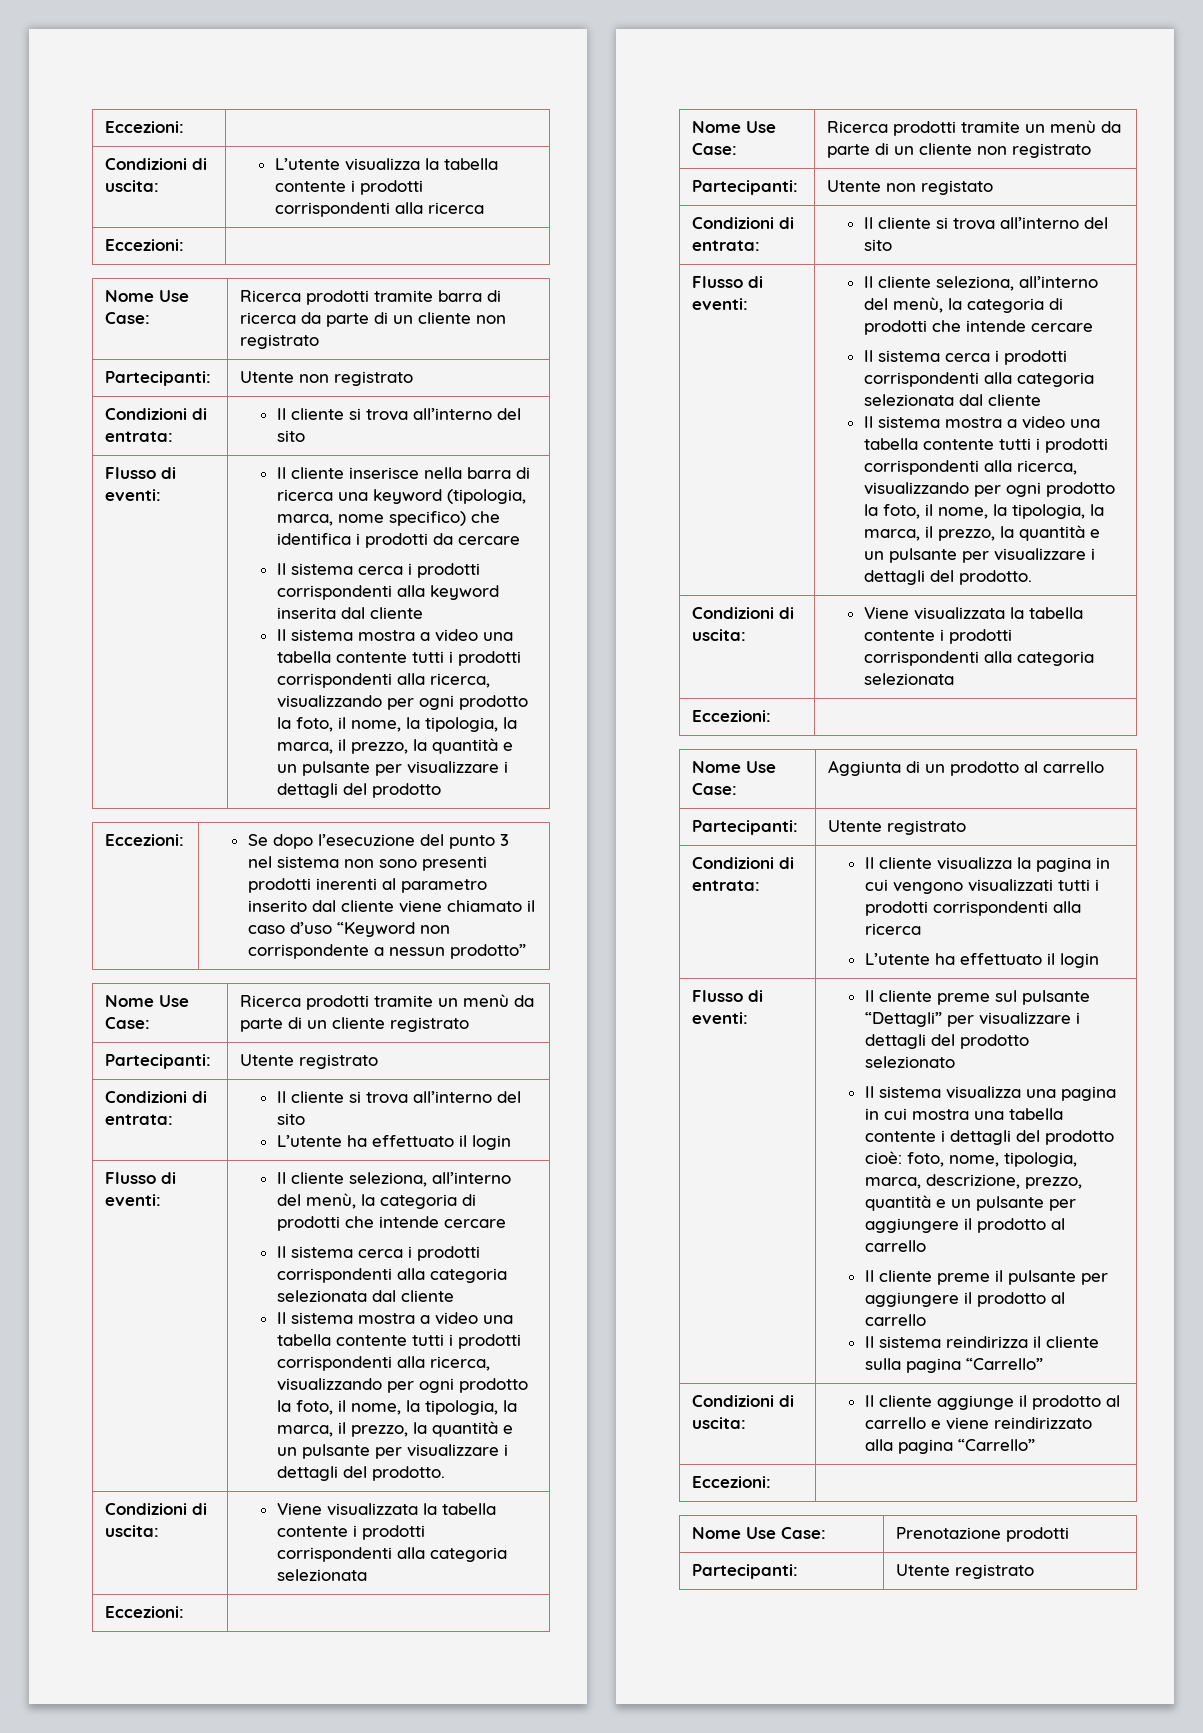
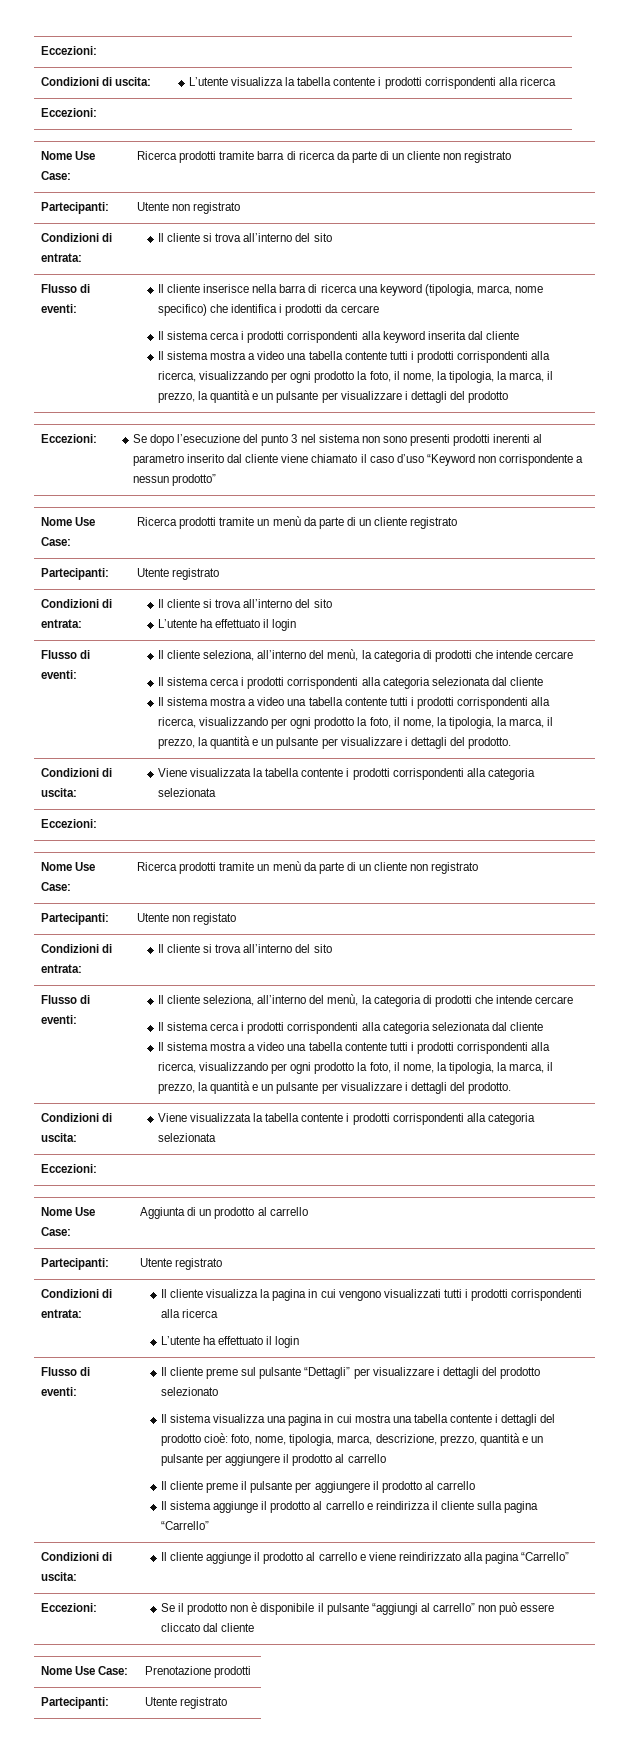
- Il sistema reindirizza il cliente sulla pagina “Carrello”
+ Il sistema aggiunge il prodotto al carrello e reindirizza il cliente sulla pagina “Carrello”
  Condizioni di uscita: | Il cliente aggiunge il prodotto al carrello e viene reindirizzato alla pagina “Carrello”
- Eccezioni: |
+ Eccezioni: | Se il prodotto non è disponibile il pulsante “aggiungi al carrello” non può essere cliccato dal cliente

